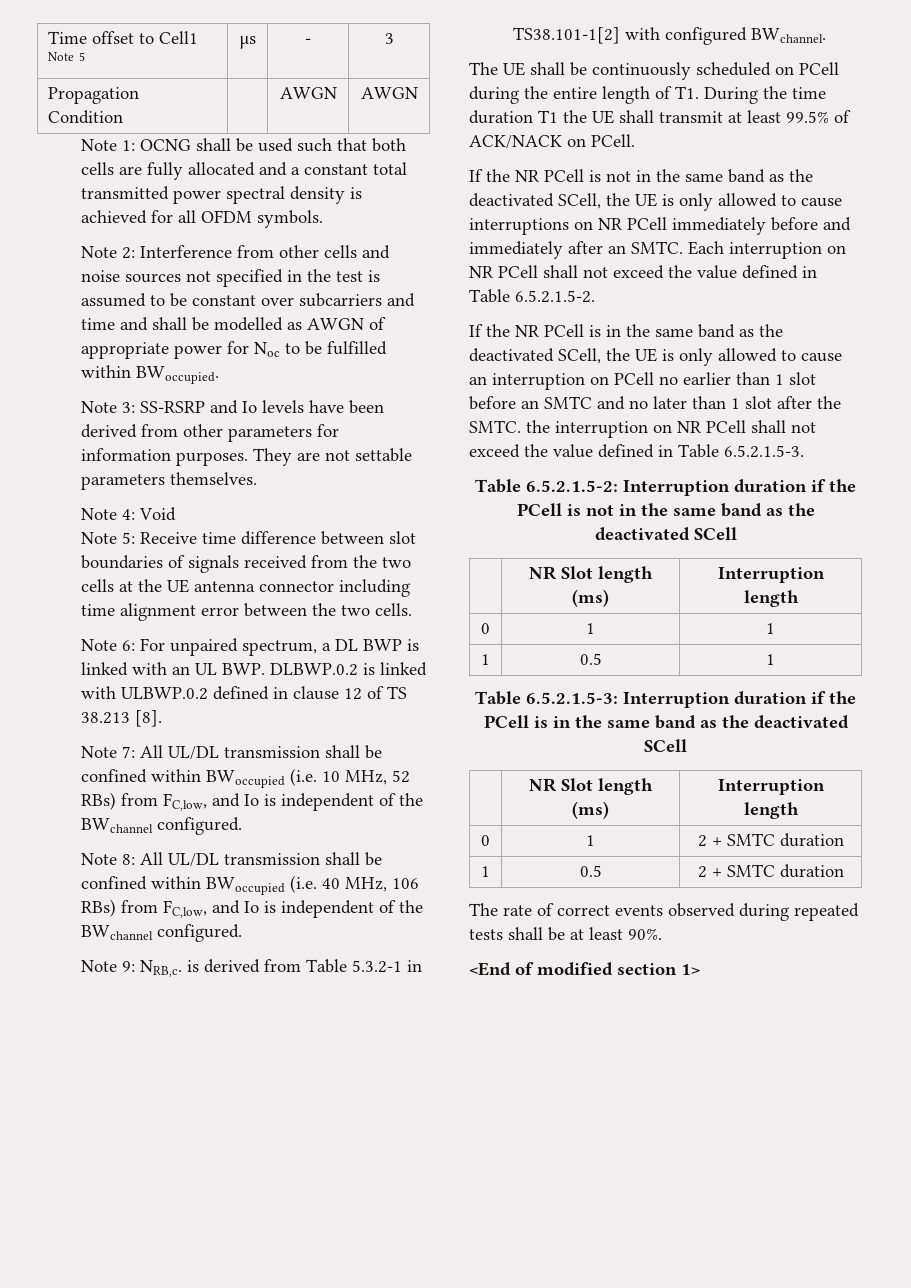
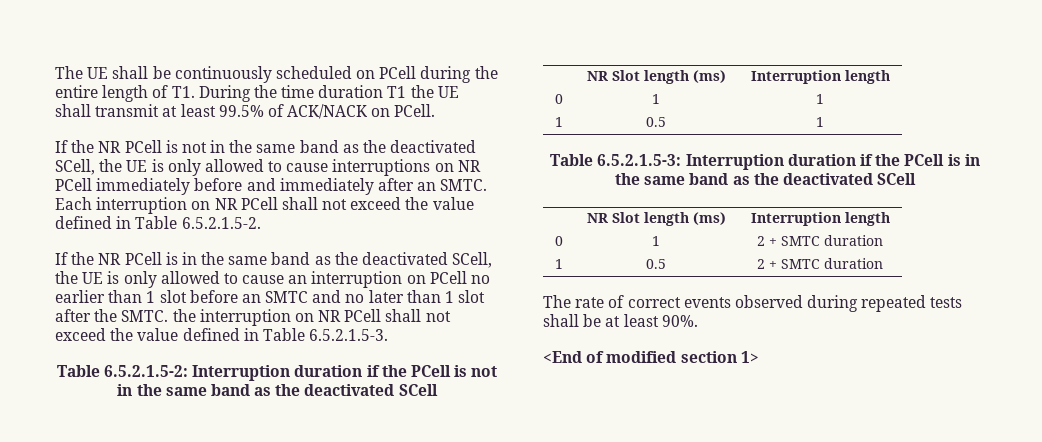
- Time offset to Cell1 Note 5 | μs | - | 3
- Propagation Condition | | AWGN | AWGN
- Note 1: OCNG shall be used such that both cells are fully allocated and a constant total transmitted power spectral density is achieved for all OFDM symbols.
- Note 2: Interference from other cells and noise sources not specified in the test is assumed to be constant over subcarriers and time and shall be modelled as AWGN of appropriate power for Noc to be fulfilled within BWoccupied.
- Note 3: SS-RSRP and Io levels have been derived from other parameters for information purposes. They are not settable parameters themselves.
- Note 4: Void
- Note 5: Receive time difference between slot boundaries of signals received from the two cells at the UE antenna connector including time alignment error between the two cells.
- Note 6: For unpaired spectrum, a DL BWP is linked with an UL BWP. DLBWP.0.2 is linked with ULBWP.0.2 defined in clause 12 of TS 38.213 [8].
- Note 7: All UL/DL transmission shall be confined within BWoccupied (i.e. 10 MHz, 52 RBs) from FC,low, and Io is independent of the BWchannel configured.
- Note 8: All UL/DL transmission shall be confined within BWoccupied (i.e. 40 MHz, 106 RBs) from FC,low, and Io is independent of the BWchannel configured.
- Note 9: NRB,c. is derived from Table 5.3.2-1 in TS38.101-1[2] with configured BWchannel.

